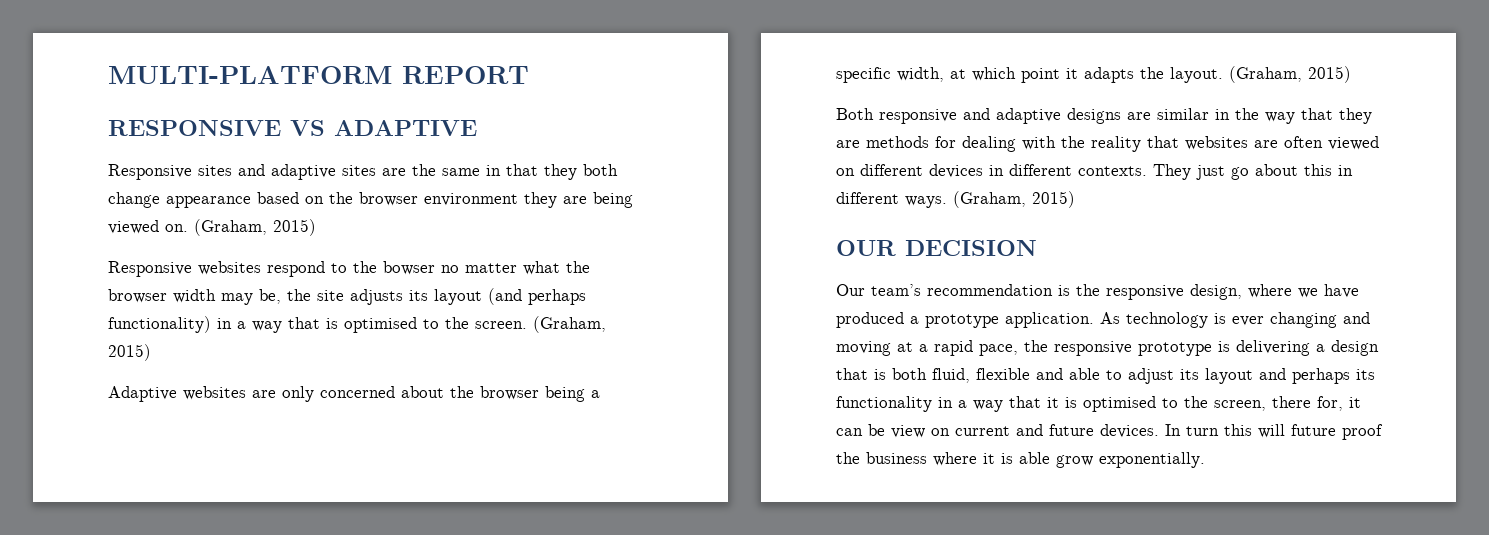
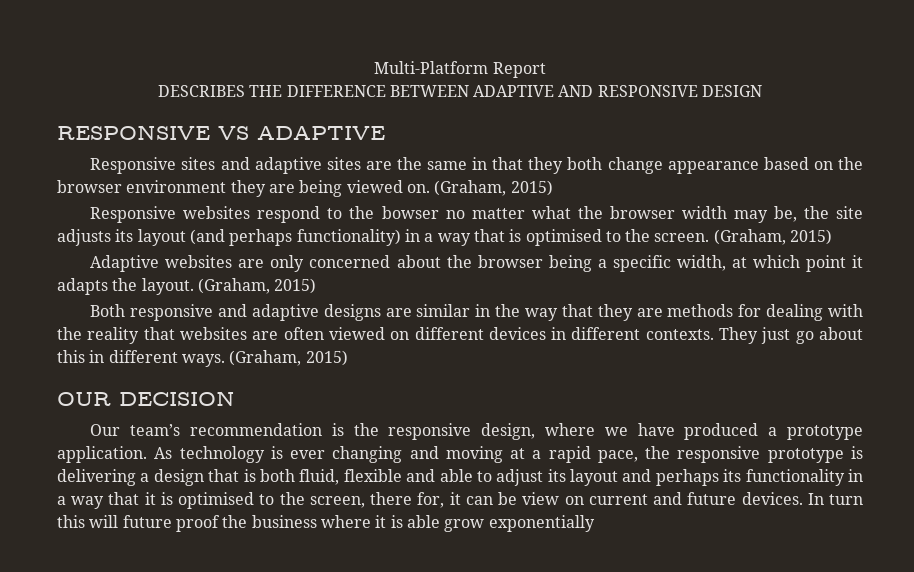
- MULTI-PLATFORM REPORT
+ Multi-Platform Report
+ DESCRIBES THE DIFFERENCE BETWEEN ADAPTIVE AND RESPONSIVE DESIGN
- In turn this will future proof the business where it is able grow exponentially.
+ In turn this will future proof the business where it is able grow exponentially

